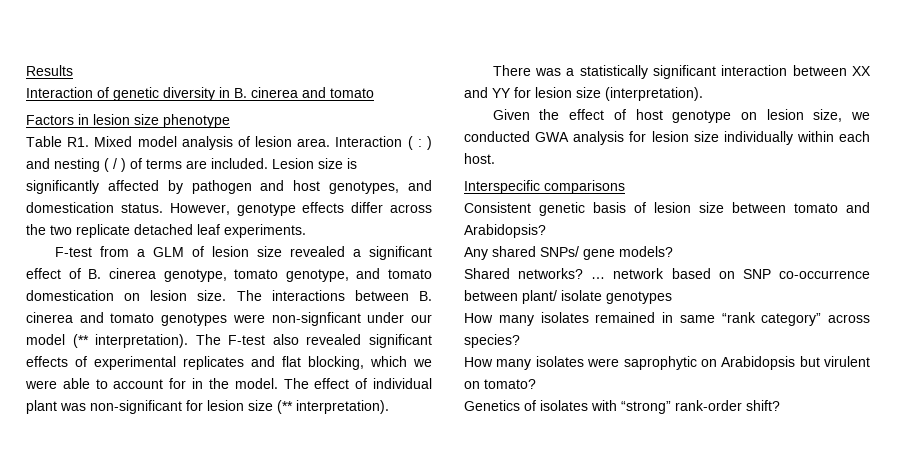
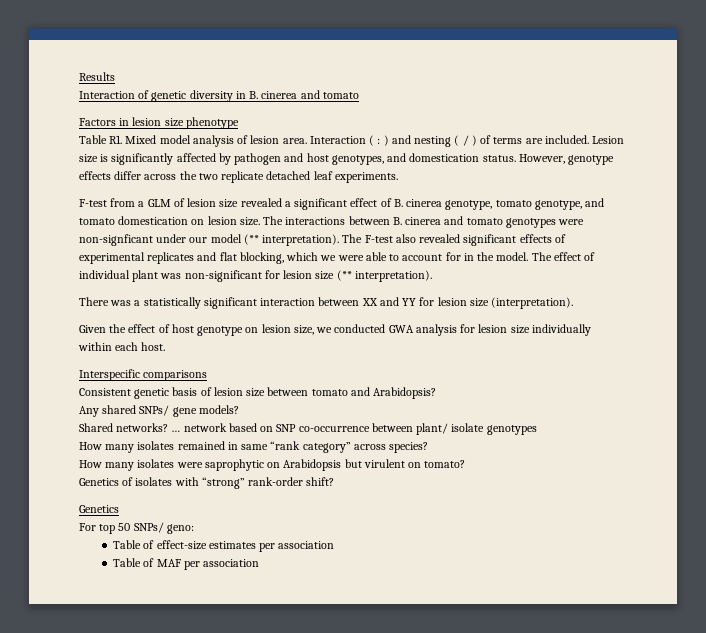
  Genetics of isolates with “strong” rank-order shift?
+ Genetics
+ For top 50 SNPs/ geno:
+ Table of effect-size estimates per association
+ Table of MAF per association

